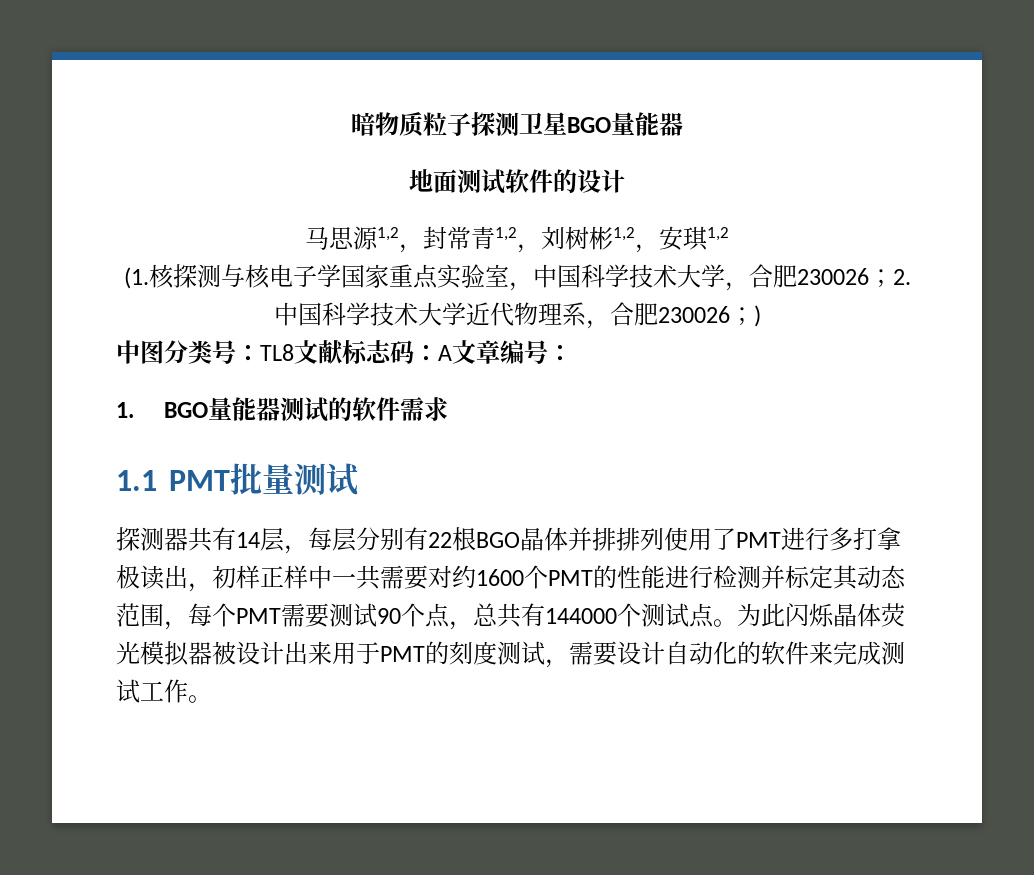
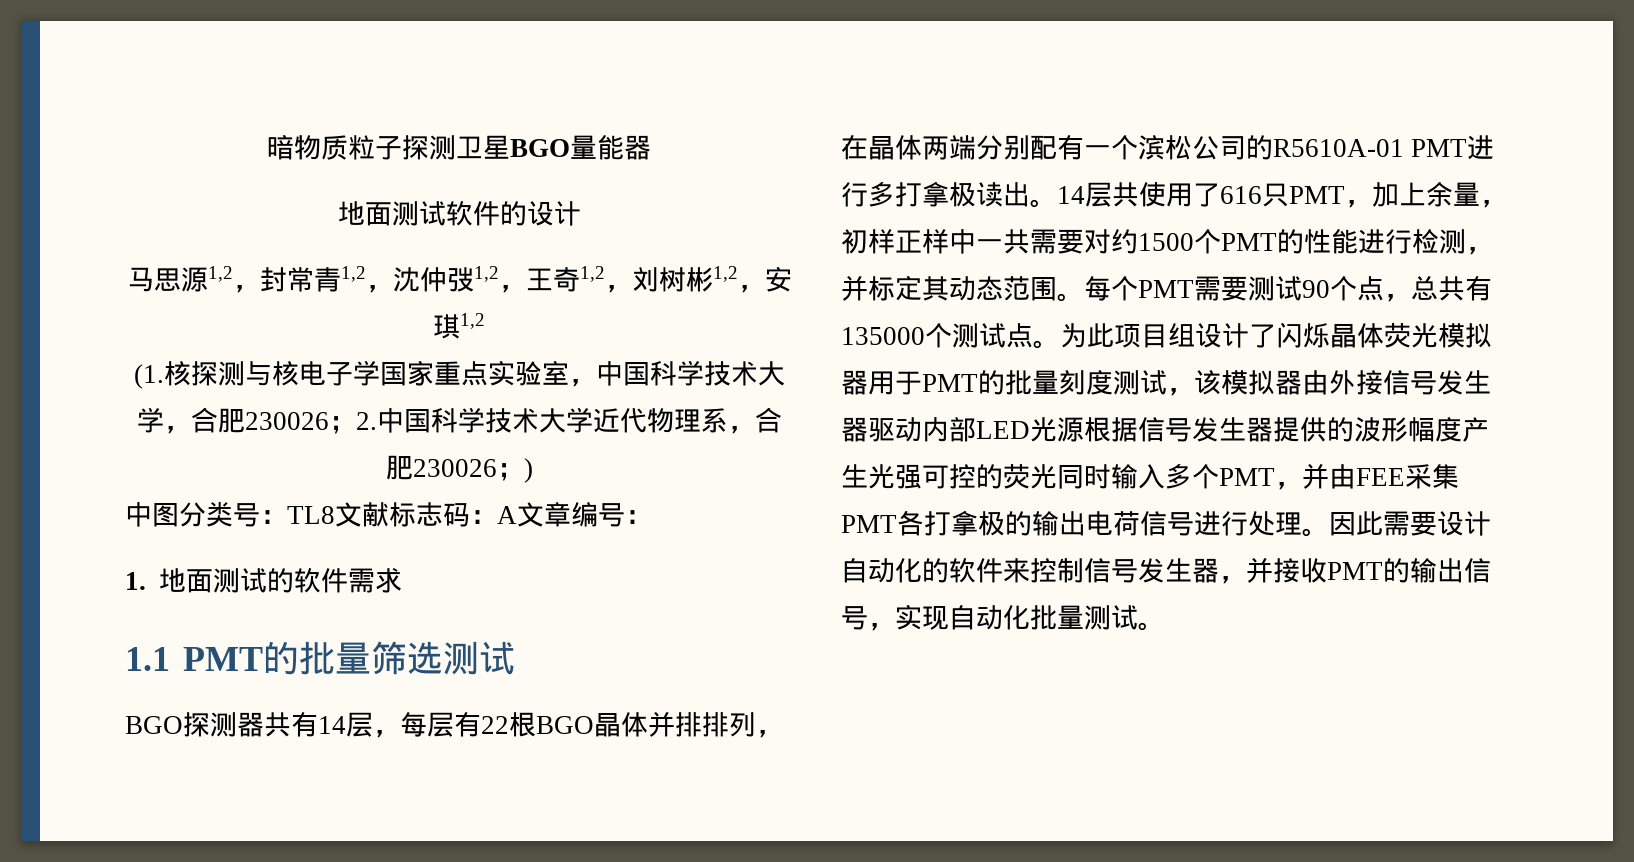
- 马思源1,2，封常青1,2，刘树彬1,2，安琪1,2
+ 马思源1,2，封常青1,2，沈仲弢1,2，王奇1,2，刘树彬1,2，安琪1,2
- 1. BGO量能器测试的软件需求
+ 1.地面测试的软件需求
- 1.1 PMT批量测试
+ 1.1 PMT的批量筛选测试
- 探测器共有14层，每层分别有22根BGO晶体并排排列使用了PMT进行多打拿极读出，初样正样中一共需要对约1600个PMT的性能进行检测并标定其动态范围，每个PMT需要测试90个点，总共有144000个测试点。
+ BGO探测器共有14层，每层有22根BGO晶体并排排列，在晶体两端分别配有一个滨松公司的R5610A-01 PMT进行多打拿极读出。14层共使用了616只PMT，加上余量，初样正样中一共需要对约1500个PMT的性能进行检测，并标定其动态范围。每个PMT需要测试90个点，总共有135000个测试点。
- 为此闪烁晶体荧光模拟器被设计出来用于PMT的刻度测试，需要设计自动化的软件来完成测试工作。
+ 为此项目组设计了闪烁晶体荧光模拟器用于PMT的批量刻度测试，该模拟器由外接信号发生器驱动内部LED光源根据信号发生器提供的波形幅度产生光强可控的荧光同时输入多个PMT，并由FEE采集PMT各打拿极的输出电荷信号进行处理。因此需要设计自动化的软件来控制信号发生器，并接收PMT的输出信号，实现自动化批量测试。

